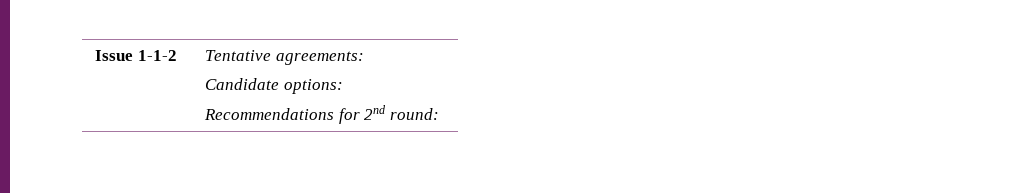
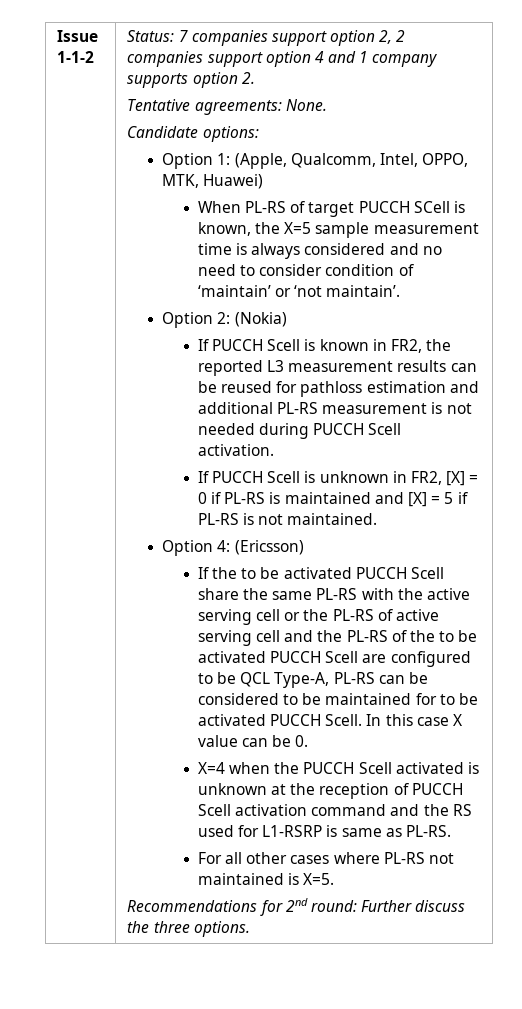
+ Status: 7 companies support option 2, 2 companies support option 4 and 1 company supports option 2.
- Tentative agreements:
+ Tentative agreements: None.
+ Option 1: (Apple, Qualcomm, Intel, OPPO, MTK, Huawei)
+ When PL-RS of target PUCCH SCell is known, the X=5 sample measurement time is always considered and no need to consider condition of ‘maintain’ or ‘not maintain’.
+ Option 2: (Nokia)
+ If PUCCH Scell is known in FR2, the reported L3 measurement results can be reused for pathloss estimation and additional PL-RS measurement is not needed during PUCCH Scell activation.
+ If PUCCH Scell is unknown in FR2, [X] = 0 if PL-RS is maintained and [X] = 5 if PL-RS is not maintained.
+ Option 4: (Ericsson)
+ If the to be activated PUCCH Scell share the same PL-RS with the active serving cell or the PL-RS of active serving cell and the PL-RS of the to be activated PUCCH Scell are configured to be QCL Type-A, PL-RS can be considered to be maintained for to be activated PUCCH Scell. In this case X value can be 0.
+ X=4 when the PUCCH Scell activated is unknown at the reception of PUCCH Scell activation command and the RS used for L1-RSRP is same as PL-RS.
+ For all other cases where PL-RS not maintained is X=5.
- Recommendations for 2nd round:
+ Recommendations for 2nd round: Further discuss the three options.

